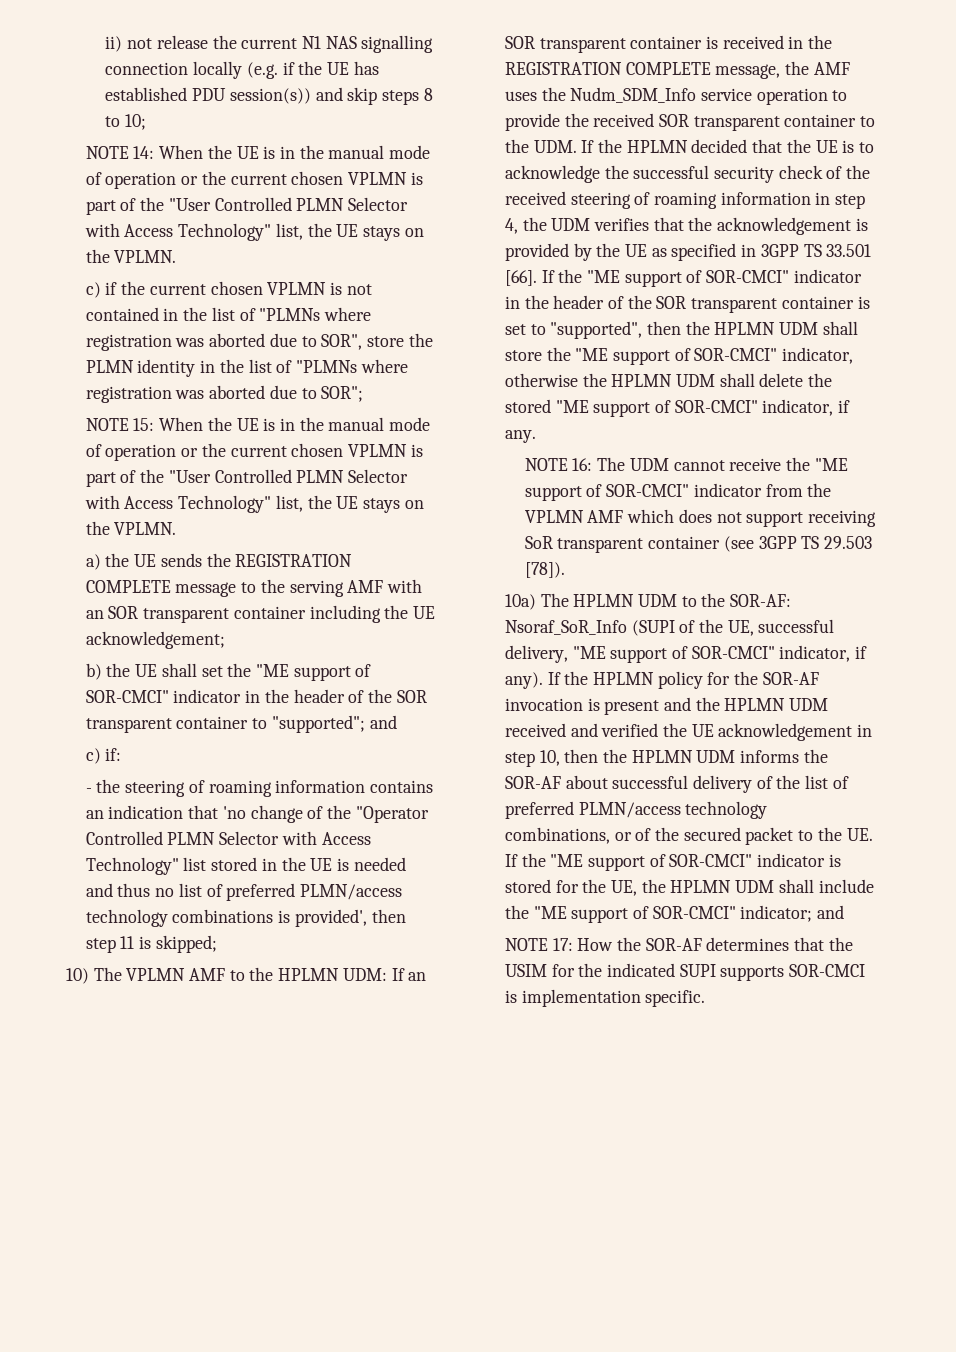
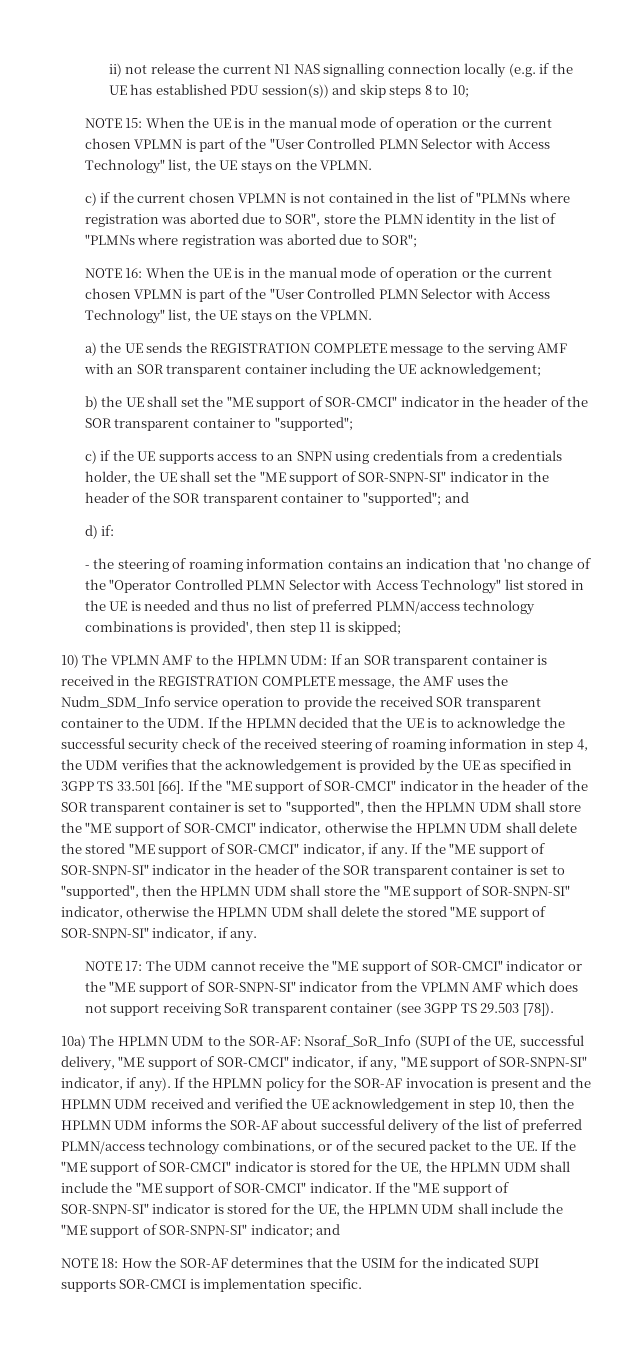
- NOTE 14: When the UE is in the manual mode of operation or the current chosen VPLMN is part of the "User Controlled PLMN Selector with Access Technology" list, the UE stays on the VPLMN.
+ NOTE 15: When the UE is in the manual mode of operation or the current chosen VPLMN is part of the "User Controlled PLMN Selector with Access Technology" list, the UE stays on the VPLMN.
- NOTE 15: When the UE is in the manual mode of operation or the current chosen VPLMN is part of the "User Controlled PLMN Selector with Access Technology" list, the UE stays on the VPLMN.
+ NOTE 16: When the UE is in the manual mode of operation or the current chosen VPLMN is part of the "User Controlled PLMN Selector with Access Technology" list, the UE stays on the VPLMN.
- b) the UE shall set the "ME support of SOR-CMCI" indicator in the header of the SOR transparent container to "supported"; and
- c) if:
+ b) the UE shall set the "ME support of SOR-CMCI" indicator in the header of the SOR transparent container to "supported";
+ c) if the UE supports access to an SNPN using credentials from a credentials holder, the UE shall set the "ME support of SOR-SNPN-SI" indicator in the header of the SOR transparent container to "supported"; and
+ d) if:
- If the "ME support of SOR-CMCI" indicator in the header of the SOR transparent container is set to "supported", then the HPLMN UDM shall store the "ME support of SOR-CMCI" indicator, otherwise the HPLMN UDM shall delete the stored "ME support of SOR-CMCI" indicator, if any.
- NOTE 16:
+ If the "ME support of SOR-CMCI" indicator in the header of the SOR transparent container is set to "supported", then the HPLMN UDM shall store the "ME support of SOR-CMCI" indicator, otherwise the HPLMN UDM shall delete the stored "ME support of SOR-CMCI" indicator, if any. If the "ME support of SOR-SNPN-SI" indicator in the header of the SOR transparent container is set to "supported", then the HPLMN UDM shall store the "ME support of SOR-SNPN-SI" indicator, otherwise the HPLMN UDM shall delete the stored "ME support of SOR-SNPN-SI" indicator, if any.
+ NOTE 17:
- The UDM cannot receive the "ME support of SOR-CMCI" indicator from the VPLMN AMF which does not support receiving SoR transparent container (see 3GPP TS 29.503 [78]).
+ The UDM cannot receive the "ME support of SOR-CMCI" indicator or the "ME support of SOR-SNPN-SI" indicator from the VPLMN AMF which does not support receiving SoR transparent container (see 3GPP TS 29.503 [78]).
- 10a) The HPLMN UDM to the SOR-AF: Nsoraf_SoR_Info (SUPI of the UE, successful delivery, "ME support of SOR-CMCI" indicator, if any).
+ 10a) The HPLMN UDM to the SOR-AF: Nsoraf_SoR_Info (SUPI of the UE, successful delivery, "ME support of SOR-CMCI" indicator, if any, "ME support of SOR-SNPN-SI" indicator, if any).
- If the HPLMN policy for the SOR-AF invocation is present and the HPLMN UDM received and verified the UE acknowledgement in step 10, then the HPLMN UDM informs the SOR-AF about successful delivery of the list of preferred PLMN/access technology combinations, or of the secured packet to the UE. If the "ME support of SOR-CMCI" indicator is stored for the UE, the HPLMN UDM shall include the "ME support of SOR-CMCI" indicator;
+ If the HPLMN policy for the SOR-AF invocation is present and the HPLMN UDM received and verified the UE acknowledgement in step 10, then the HPLMN UDM informs the SOR-AF about successful delivery of the list of preferred PLMN/access technology combinations, or of the secured packet to the UE. If the "ME support of SOR-CMCI" indicator is stored for the UE, the HPLMN UDM shall include the "ME support of SOR-CMCI" indicator. If the "ME support of SOR-SNPN-SI" indicator is stored for the UE, the HPLMN UDM shall include the "ME support of SOR-SNPN-SI" indicator;
- NOTE 17: How the SOR-AF determines that the USIM for the indicated SUPI supports SOR-CMCI is implementation specific.
+ NOTE 18: How the SOR-AF determines that the USIM for the indicated SUPI supports SOR-CMCI is implementation specific.

